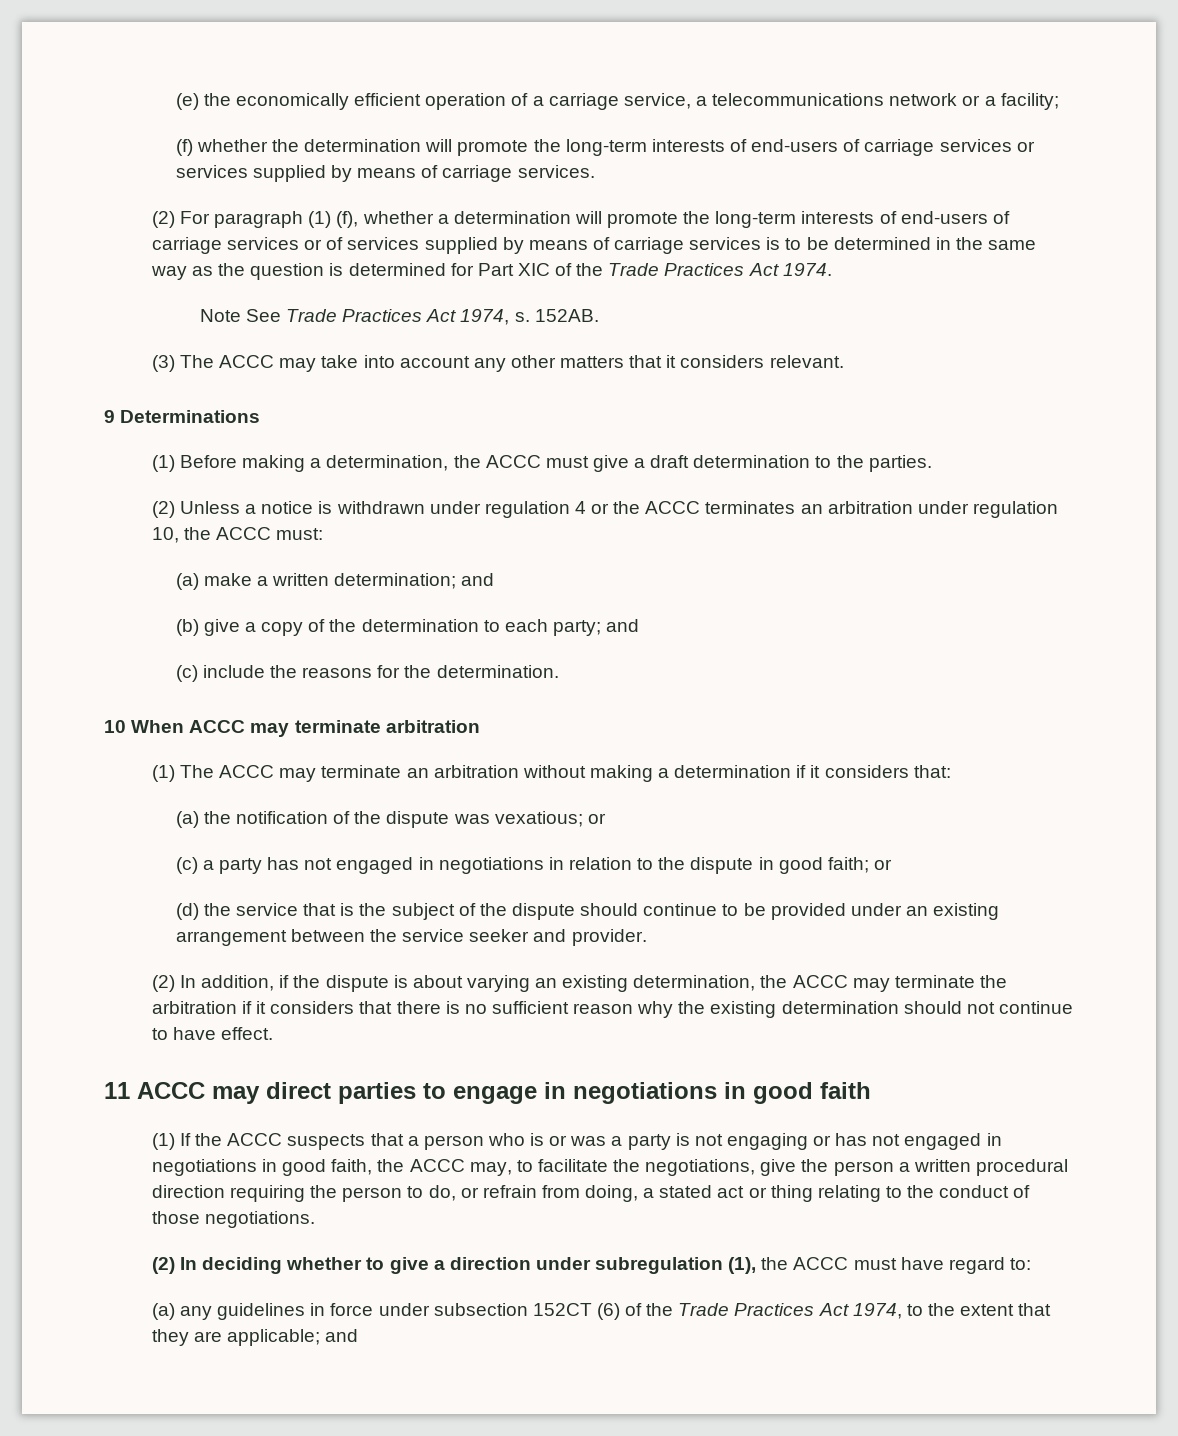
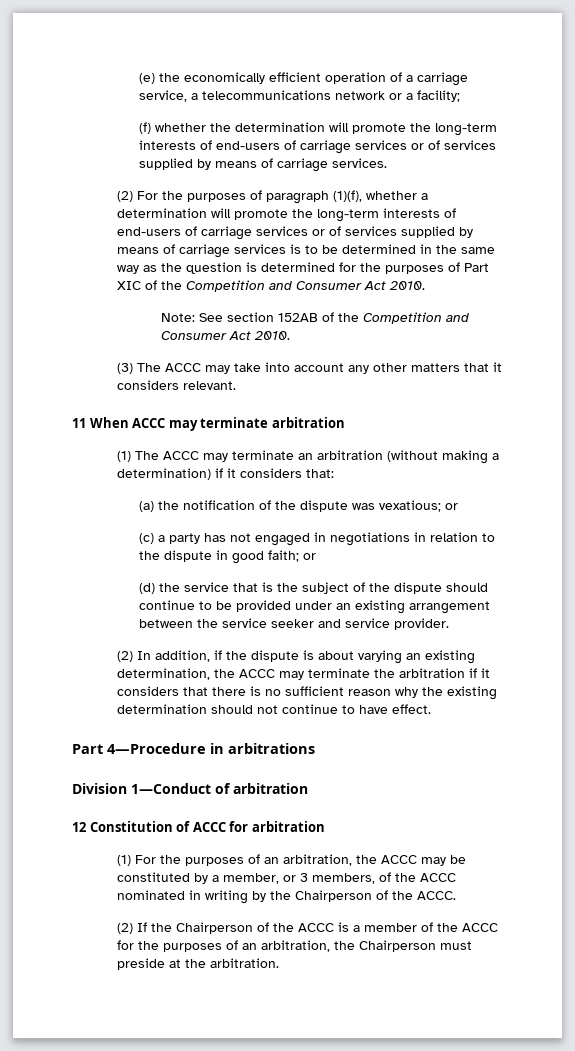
- (f) whether the determination will promote the long-term interests of end-users of carriage services or services supplied by means of carriage services.
+ (f) whether the determination will promote the long-term interests of end-users of carriage services or of services supplied by means of carriage services.
- (2) For paragraph (1) (f), whether a determination will promote the long-term interests of end-users of carriage services or of services supplied by means of carriage services is to be determined in the same way as the question is determined for Part XIC of the Trade Practices Act 1974.
- Note See Trade Practices Act 1974, s. 152AB.
+ (2) For the purposes of paragraph (1)(f), whether a determination will promote the long-term interests of end-users of carriage services or of services supplied by means of carriage services is to be determined in the same way as the question is determined for the purposes of Part XIC of the Competition and Consumer Act 2010.
+ Note: See section 152AB of the Competition and Consumer Act 2010.
- 9 Determinations
- (1) Before making a determination, the ACCC must give a draft determination to the parties.
- (2) Unless a notice is withdrawn under regulation 4 or the ACCC terminates an arbitration under regulation 10, the ACCC must:
- (a) make a written determination; and
- (b) give a copy of the determination to each party; and
- (c) include the reasons for the determination.
- 10 When ACCC may terminate arbitration
+ 11 When ACCC may terminate arbitration
- (1) The ACCC may terminate an arbitration without making a determination if it considers that:
+ (1) The ACCC may terminate an arbitration (without making a determination) if it considers that:
- (d) the service that is the subject of the dispute should continue to be provided under an existing arrangement between the service seeker and provider.
+ (d) the service that is the subject of the dispute should continue to be provided under an existing arrangement between the service seeker and service provider.
- 11 ACCC may direct parties to engage in negotiations in good faith
- (1) If the ACCC suspects that a person who is or was a party is not engaging or has not engaged in negotiations in good faith, the ACCC may, to facilitate the negotiations, give the person a written procedural direction requiring the person to do, or refrain from doing, a stated act or thing relating to the conduct of those negotiations.
- (2) In deciding whether to give a direction under subregulation (1), the ACCC must have regard to:
- (a) any guidelines in force under subsection 152CT (6) of the Trade Practices Act 1974, to the extent that they are applicable; and
+ Part 4—Procedure in arbitrations
+ Division 1—Conduct of arbitration
+ 12 Constitution of ACCC for arbitration
+ (1) For the purposes of an arbitration, the ACCC may be constituted by a member, or 3 members, of the ACCC nominated in writing by the Chairperson of the ACCC.
+ (2) If the Chairperson of the ACCC is a member of the ACCC for the purposes of an arbitration, the Chairperson must preside at the arbitration.

